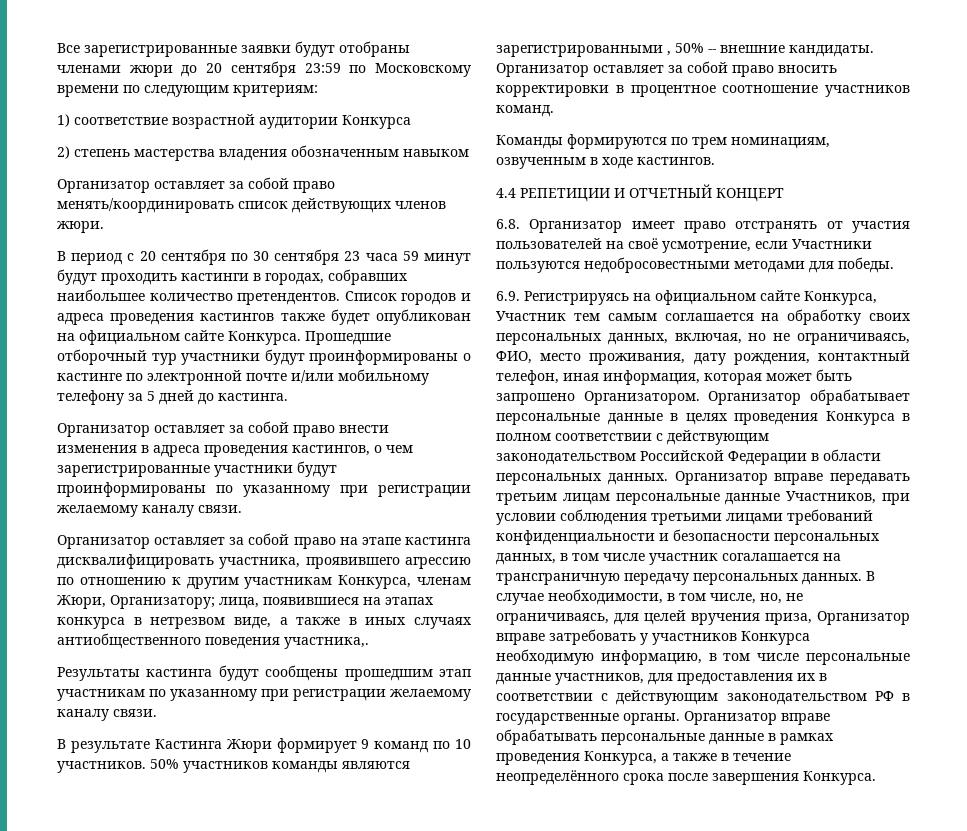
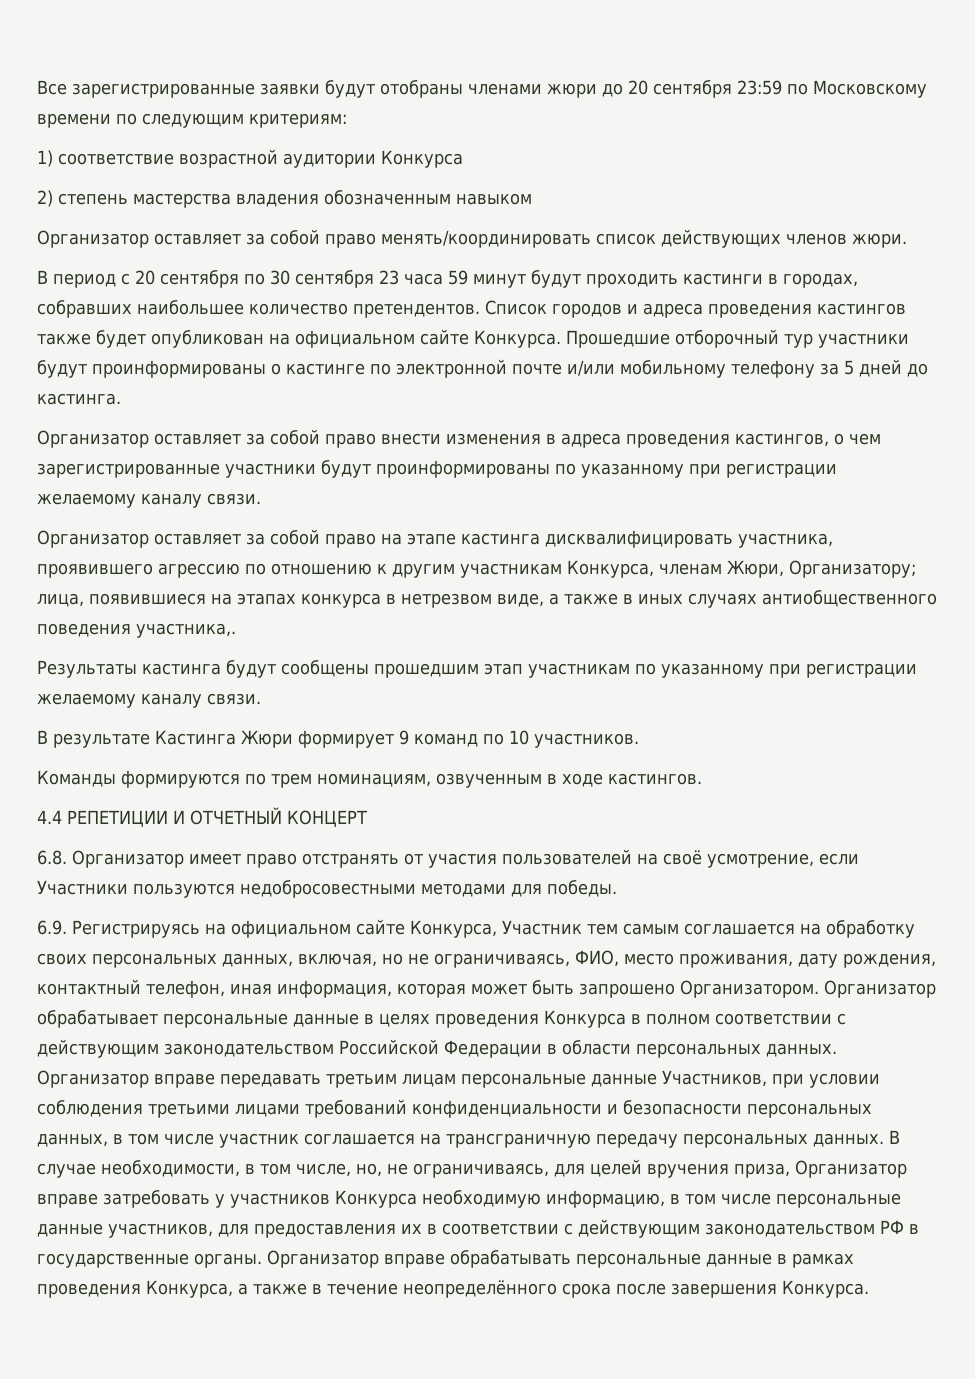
- 50% участников команды являются зарегистрированными , 50% -- внешние кандидаты. Организатор оставляет за собой право вносить корректировки в процентное соотношение участников команд.
- Организатор вправе передавать третьим лицам персональные данные Участников, при условии соблюдения третьими лицами требований конфиденциальности и безопасности персональных данных, в том числе участник согалашается на трансграничную передачу персональных данных.
+ Организатор вправе передавать третьим лицам персональные данные Участников, при условии соблюдения третьими лицами требований конфиденциальности и безопасности персональных данных, в том числе участник соглашается на трансграничную передачу персональных данных.

